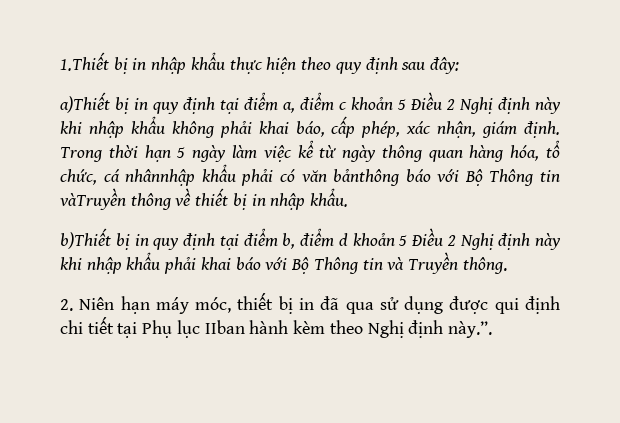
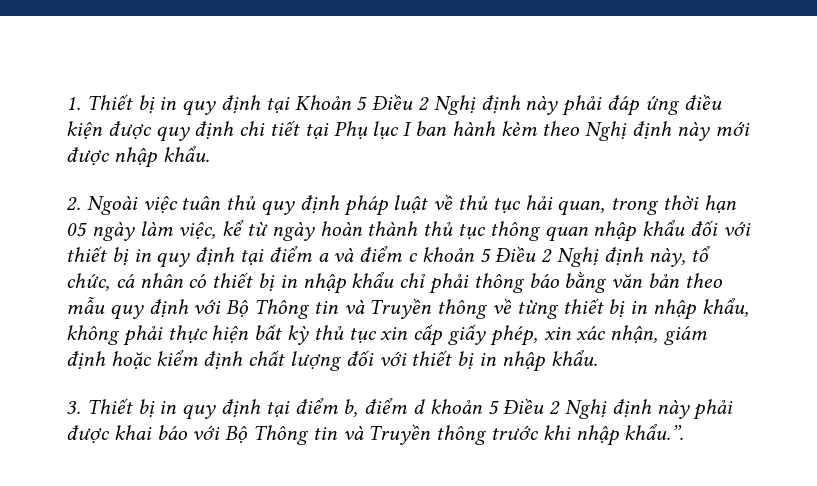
- 1.Thiết bị in nhập khẩu thực hiện theo quy định sau đây:
- a)Thiết bị in quy định tại điểm a, điểm c khoản 5 Điều 2 Nghị định này khi nhập khẩu không phải khai báo, cấp phép, xác nhận, giám định. Trong thời hạn 5 ngày làm việc kể từ ngày thông quan hàng hóa, tổ chức, cá nhânnhập khẩu phải có văn bảnthông báo với Bộ Thông tin vàTruyền thông về thiết bị in nhập khẩu.
+ 1. Thiết bị in quy định tại Khoản 5 Điều 2 Nghị định này phải đáp ứng điều kiện được quy định chi tiết tại Phụ lục I ban hành kèm theo Nghị định này mới được nhập khẩu.
+ 2. Ngoài việc tuân thủ quy định pháp luật về thủ tục hải quan, trong thời hạn 05 ngày làm việc, kể từ ngày hoàn thành thủ tục thông quan nhập khẩu đối với thiết bị in quy định tại điểm a và điểm c khoản 5 Điều 2 Nghị định này, tổ chức, cá nhân có thiết bị in nhập khẩu chỉ phải thông báo bằng văn bản theo mẫu quy định với Bộ Thông tin và Truyền thông về từng thiết bị in nhập khẩu, không phải thực hiện bất kỳ thủ tục xin cấp giấy phép, xin xác nhận, giám định hoặc kiểm định chất lượng đối với thiết bị in nhập khẩu.
- b)Thiết bị in quy định tại điểm b, điểm d khoản 5 Điều 2 Nghị định này khi nhập khẩu phải khai báo với Bộ Thông tin và Truyền thông.
- 2. Niên hạn máy móc, thiết bị in đã qua sử dụng được qui định chi tiết tại Phụ lục IIban hành kèm theo Nghị định này.”.
+ 3. Thiết bị in quy định tại điểm b, điểm d khoản 5 Điều 2 Nghị định này phải được khai báo với Bộ Thông tin và Truyền thông trước khi nhập khẩu.”.

